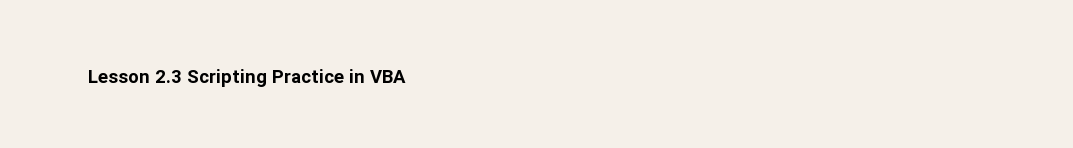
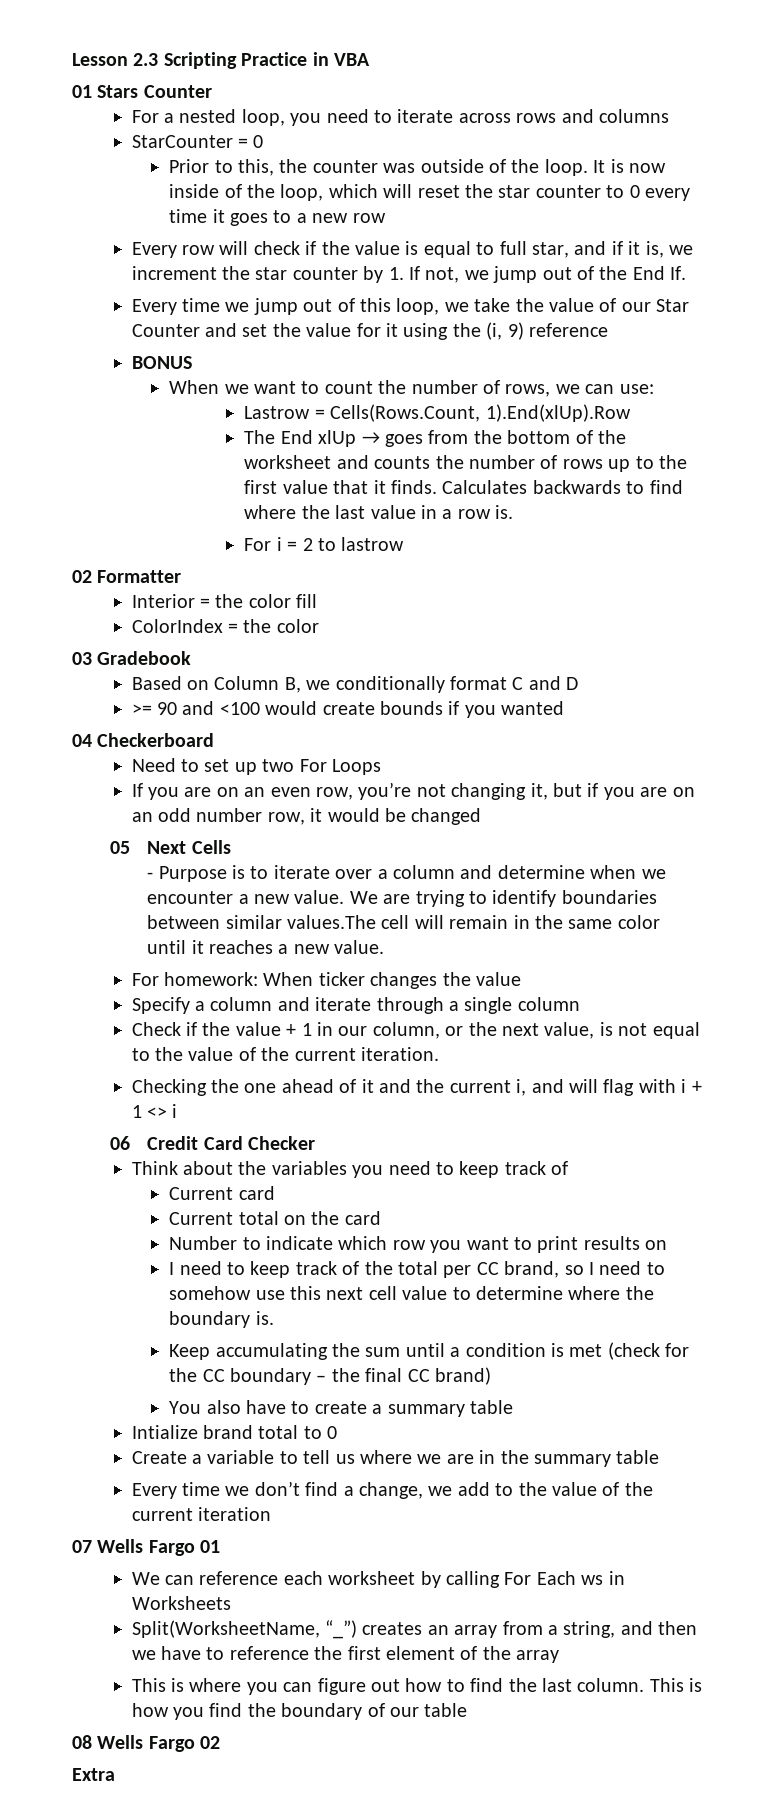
+ 01 Stars Counter
+ For a nested loop, you need to iterate across rows and columns
+ StarCounter = 0
+ Prior to this, the counter was outside of the loop. It is now inside of the loop, which will reset the star counter to 0 every time it goes to a new row
+ Every row will check if the value is equal to full star, and if it is, we increment the star counter by 1. If not, we jump out of the End If.
+ Every time we jump out of this loop, we take the value of our Star Counter and set the value for it using the (i, 9) reference
+ BONUS
+ When we want to count the number of rows, we can use:
+ Lastrow = Cells(Rows.Count, 1).End(xlUp).Row
+ The End xlUp → goes from the bottom of the worksheet and counts the number of rows up to the first value that it finds. Calculates backwards to find where the last value in a row is.
+ For i = 2 to lastrow
+ 02 Formatter
+ Interior = the color fill
+ ColorIndex = the color
+ 03 Gradebook
+ Based on Column B, we conditionally format C and D
+ >= 90 and <100 would create bounds if you wanted
+ 04 Checkerboard
+ Need to set up two For Loops
+ If you are on an even row, you’re not changing it, but if you are on an odd number row, it would be changed
+ 05 Next Cells
+ - Purpose is to iterate over a column and determine when we encounter a new value. We are trying to identify boundaries between similar values.The cell will remain in the same color until it reaches a new value.
+ For homework: When ticker changes the value
+ Specify a column and iterate through a single column
+ Check if the value + 1 in our column, or the next value, is not equal to the value of the current iteration.
+ Checking the one ahead of it and the current i, and will flag with i + 1 <> i
+ 06 Credit Card Checker
+ Think about the variables you need to keep track of
+ Current card
+ Current total on the card
+ Number to indicate which row you want to print results on
+ I need to keep track of the total per CC brand, so I need to somehow use this next cell value to determine where the boundary is.
+ Keep accumulating the sum until a condition is met (check for the CC boundary – the final CC brand)
+ You also have to create a summary table
+ Intialize brand total to 0
+ Create a variable to tell us where we are in the summary table
+ Every time we don’t find a change, we add to the value of the current iteration
+ 07 Wells Fargo 01
+ We can reference each worksheet by calling For Each ws in Worksheets
+ Split(WorksheetName, “_”) creates an array from a string, and then we have to reference the first element of the array
+ This is where you can figure out how to find the last column. This is how you find the boundary of our table
+ 08 Wells Fargo 02
+ Extra

